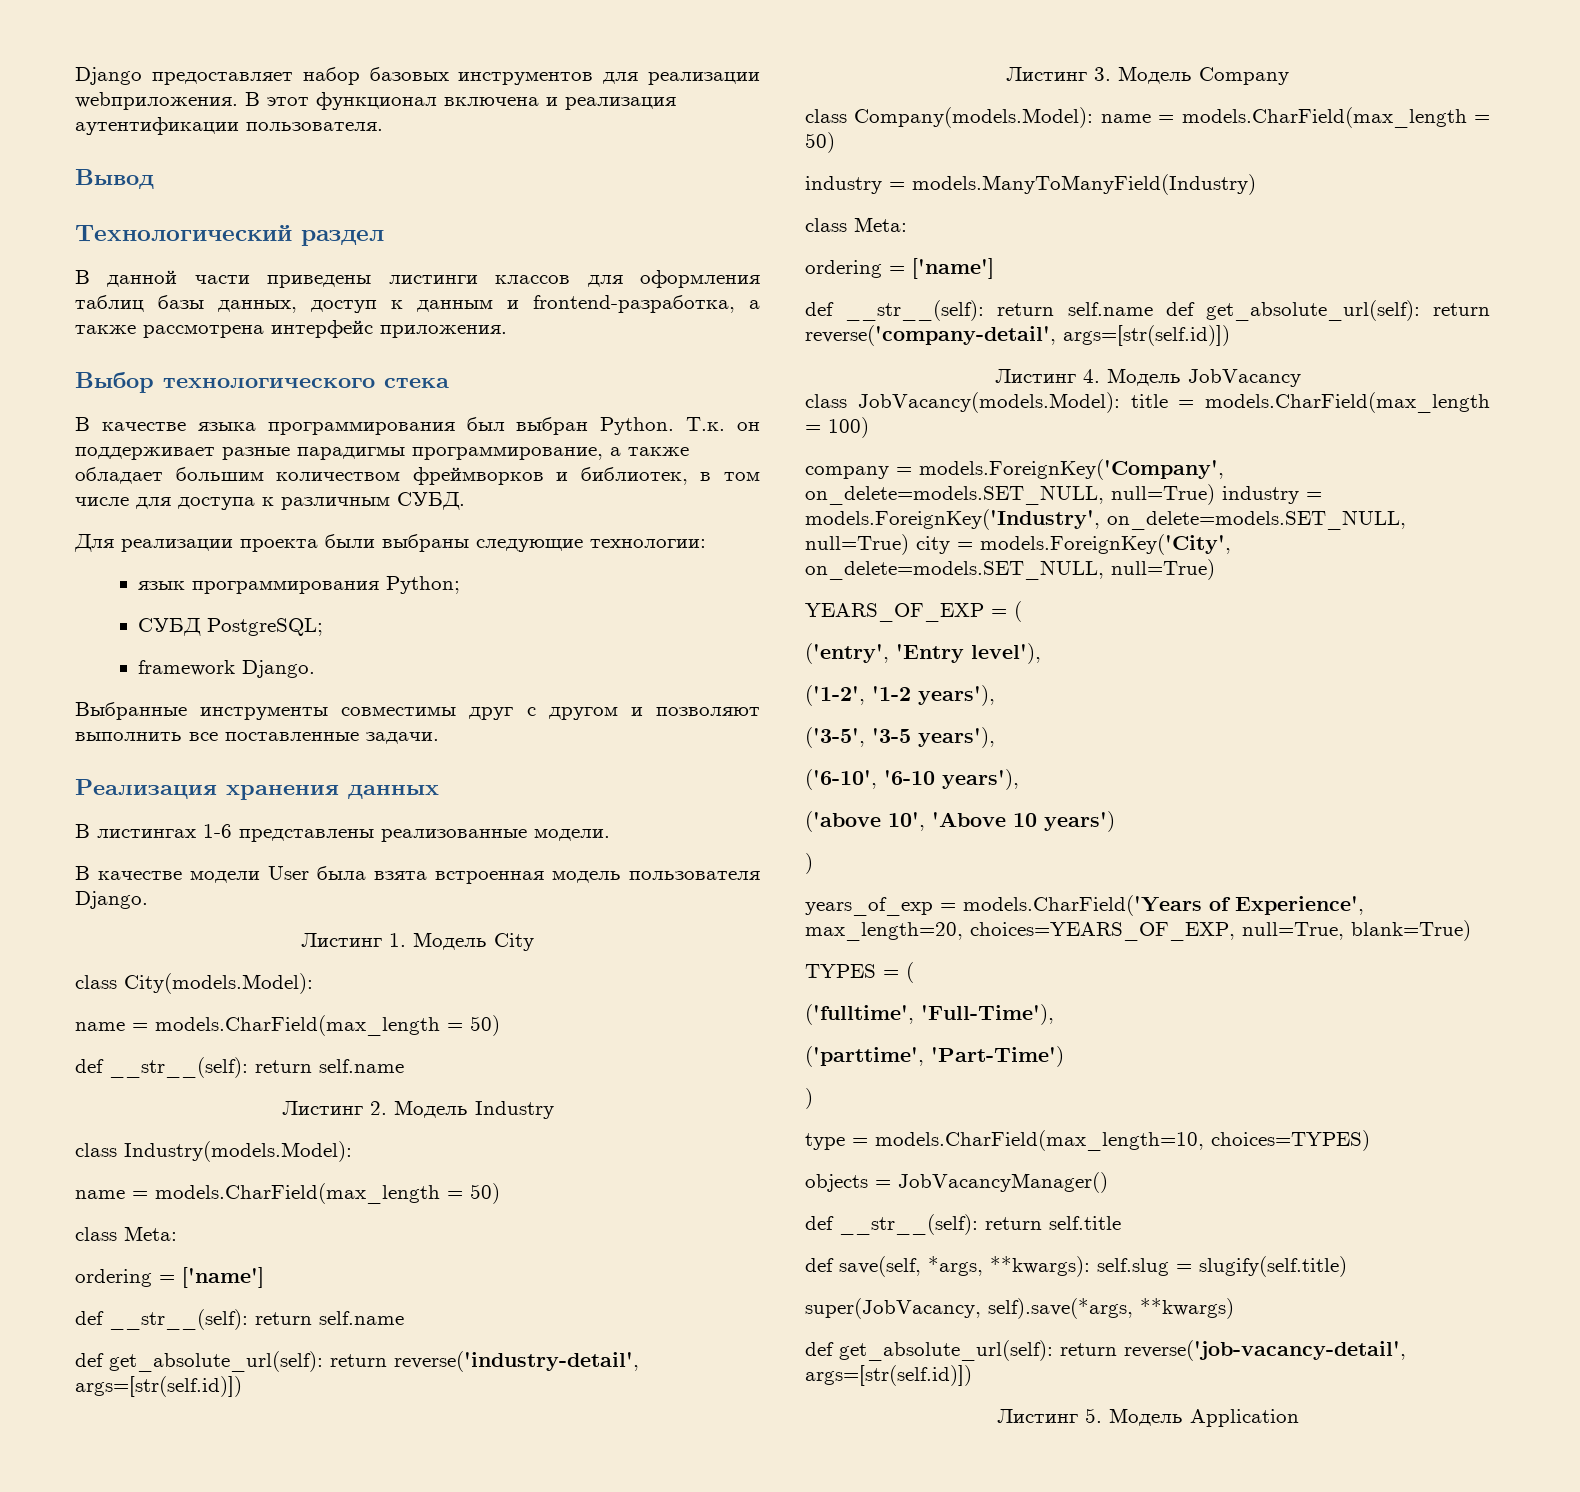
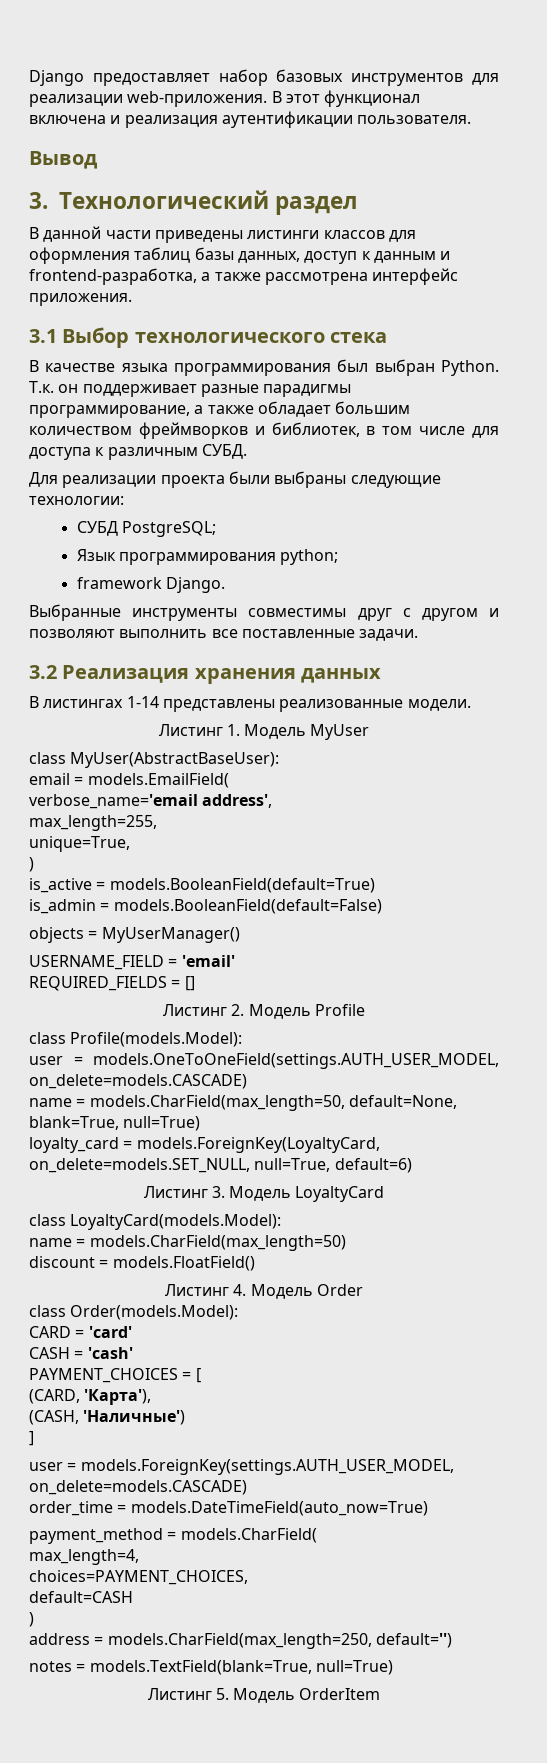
- Django предоставляет набор базовых инструментов для реализации webприложения.
+ Django предоставляет набор базовых инструментов для реализации web-приложения.
- Технологический раздел
+ 3. Технологический раздел
- Выбор технологического стека
+ 3.1 Выбор технологического стека
- язык программирования Python;
+ Язык программирования python;
- Реализация хранения данных
+ 3.2 Реализация хранения данных
- В листингах 1-6 представлены реализованные модели.
+ В листингах 1-14 представлены реализованные модели.
- В качестве модели User была взята встроенная модель пользователя Django.
- Листинг 1. Модель City
- class City(models.Model):
- name = models.CharField(max_length = 50)
- def __str__(self): return self.name
+ Листинг 1. Модель MyUser
+ class MyUser(AbstractBaseUser):
+ email = models.EmailField(
+ verbose_name='email address',
+ max_length=255,
+ unique=True,
+ )
+ is_active = models.BooleanField(default=True)
+ is_admin = models.BooleanField(default=False)
+ objects = MyUserManager()
+ USERNAME_FIELD = 'email'
+ REQUIRED_FIELDS = []
- Листинг 2. Модель Industry
- class Industry(models.Model):
- name = models.CharField(max_length = 50)
- class Meta:
- ordering = ['name']
- def __str__(self): return self.name
- def get_absolute_url(self): return reverse('industry-detail', args=[str(self.id)])
+ Листинг 2. Модель Profile
+ class Profile(models.Model):
+ user = models.OneToOneField(settings.AUTH_USER_MODEL, on_delete=models.CASCADE)
+ name = models.CharField(max_length=50, default=None, blank=True, null=True)
+ loyalty_card = models.ForeignKey(LoyaltyCard, on_delete=models.SET_NULL, null=True, default=6)
- Листинг 3. Модель Company
- class Company(models.Model): name = models.CharField(max_length = 50)
- industry = models.ManyToManyField(Industry)
- class Meta:
- ordering = ['name']
- def __str__(self): return self.name def get_absolute_url(self): return reverse('company-detail', args=[str(self.id)])
+ Листинг 3. Модель LoyaltyCard
+ class LoyaltyCard(models.Model):
+ name = models.CharField(max_length=50)
+ discount = models.FloatField()
- Листинг 4. Модель JobVacancy
- class JobVacancy(models.Model): title = models.CharField(max_length = 100)
- company = models.ForeignKey('Company', on_delete=models.SET_NULL, null=True) industry = models.ForeignKey('Industry', on_delete=models.SET_NULL, null=True) city = models.ForeignKey('City', on_delete=models.SET_NULL, null=True)
- YEARS_OF_EXP = (
- ('entry', 'Entry level'),
- ('1-2', '1-2 years'),
- ('3-5', '3-5 years'),
- ('6-10', '6-10 years'),
- ('above 10', 'Above 10 years')
+ Листинг 4. Модель Order
+ class Order(models.Model):
+ CARD = 'card'
+ CASH = 'cash'
+ PAYMENT_CHOICES = [
+ (CARD, 'Карта'),
+ (CASH, 'Наличные')
+ ]
+ user = models.ForeignKey(settings.AUTH_USER_MODEL, on_delete=models.CASCADE)
+ order_time = models.DateTimeField(auto_now=True)
+ payment_method = models.CharField(
+ max_length=4,
+ choices=PAYMENT_CHOICES,
+ default=CASH
  )
- years_of_exp = models.CharField('Years of Experience', max_length=20, choices=YEARS_OF_EXP, null=True, blank=True)
- TYPES = (
- ('fulltime', 'Full-Time'),
- ('parttime', 'Part-Time')
- )
- type = models.CharField(max_length=10, choices=TYPES)
- objects = JobVacancyManager()
- def __str__(self): return self.title
- def save(self, *args, **kwargs): self.slug = slugify(self.title)
- super(JobVacancy, self).save(*args, **kwargs)
- def get_absolute_url(self): return reverse('job-vacancy-detail', args=[str(self.id)])
+ address = models.CharField(max_length=250, default='')
+ notes = models.TextField(blank=True, null=True)
- Листинг 5. Модель Application
+ Листинг 5. Модель OrderItem

